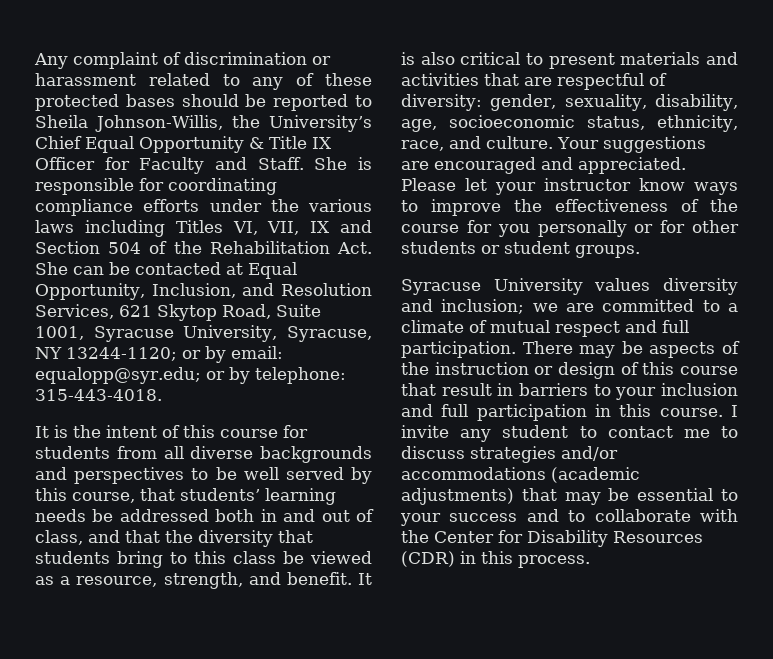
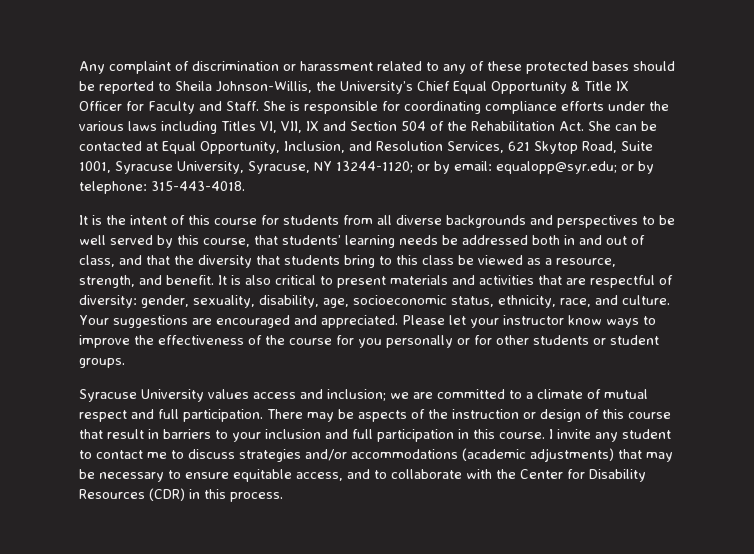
- Syracuse University values diversity and inclusion; we are committed to a climate of mutual respect and full participation.
+ Syracuse University values access and inclusion; we are committed to a climate of mutual respect and full participation.
- I invite any student to contact me to discuss strategies and/or accommodations (academic adjustments) that may be essential to your success and to collaborate with the Center for Disability Resources (CDR) in this process.
+ I invite any student to contact me to discuss strategies and/or accommodations (academic adjustments) that may be necessary to ensure equitable access, and to collaborate with the Center for Disability Resources (CDR) in this process.

